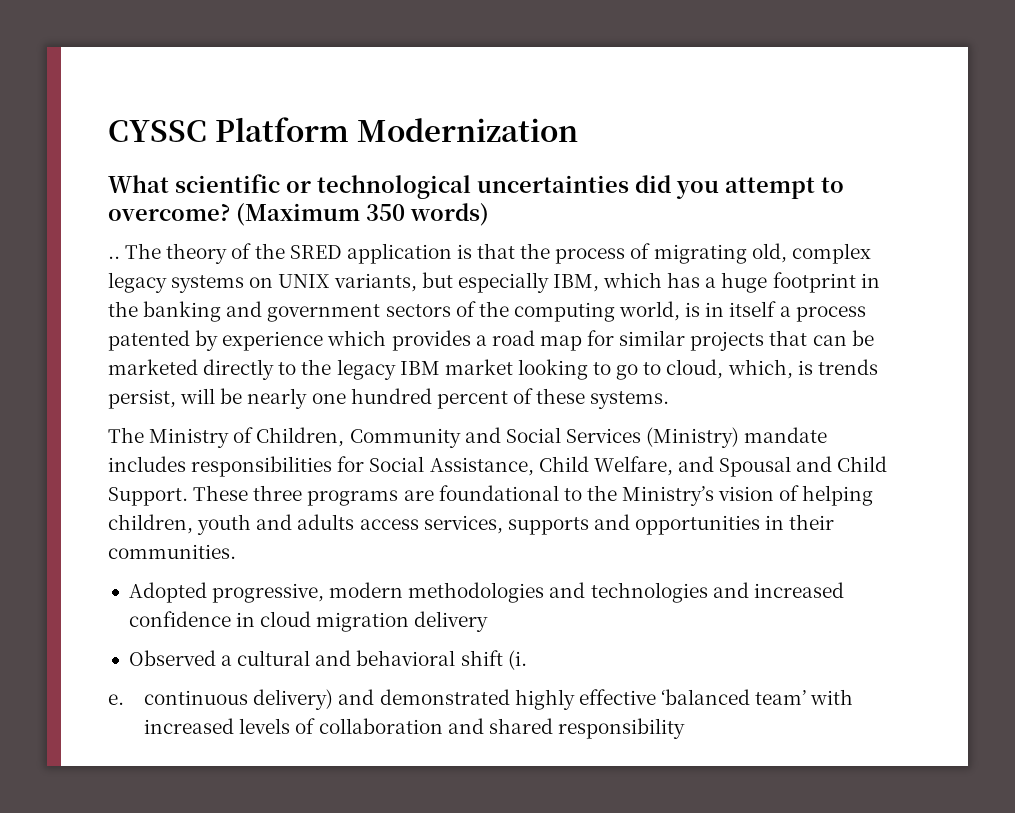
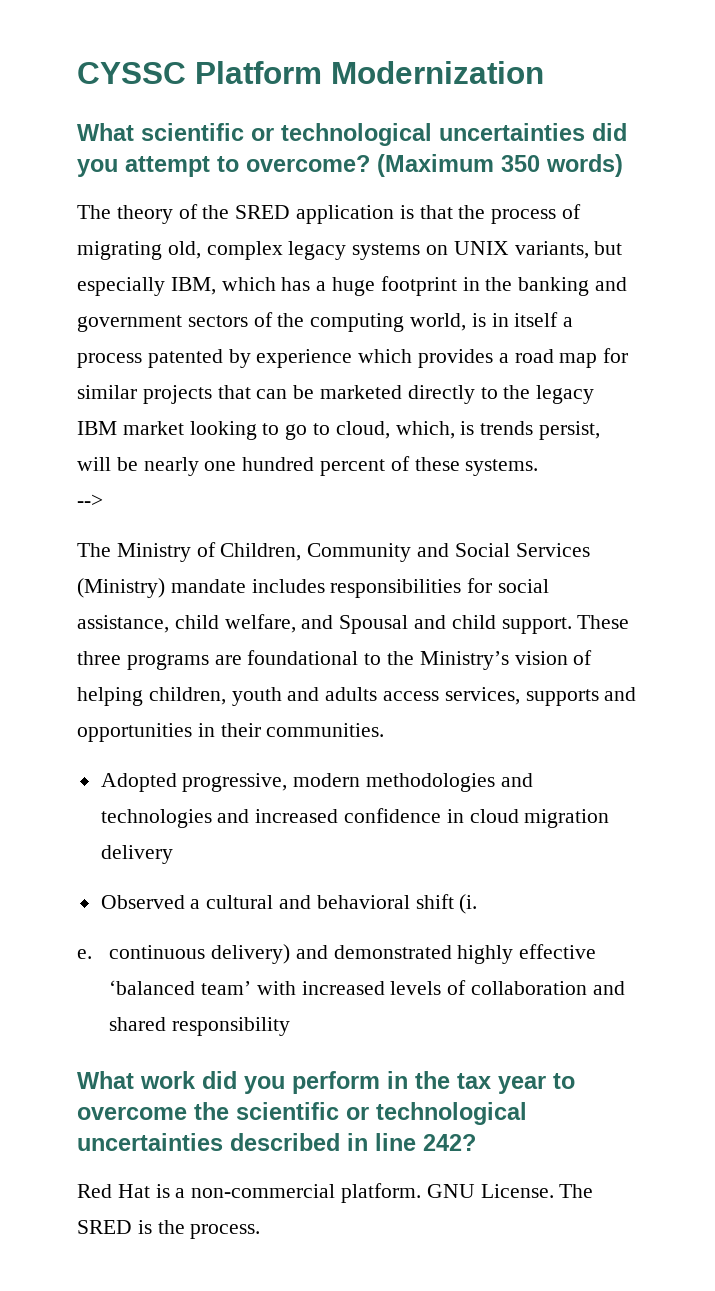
- ..
+ -->
- The Ministry of Children, Community and Social Services (Ministry) mandate includes responsibilities for Social Assistance, Child Welfare, and Spousal and Child Support.
+ The Ministry of Children, Community and Social Services (Ministry) mandate includes responsibilities for social assistance, child welfare, and Spousal and child support.
+ What work did you perform in the tax year to overcome the scientific or technological uncertainties described in line 242?
+ Red Hat is a non-commercial platform. GNU License. The SRED is the process.

